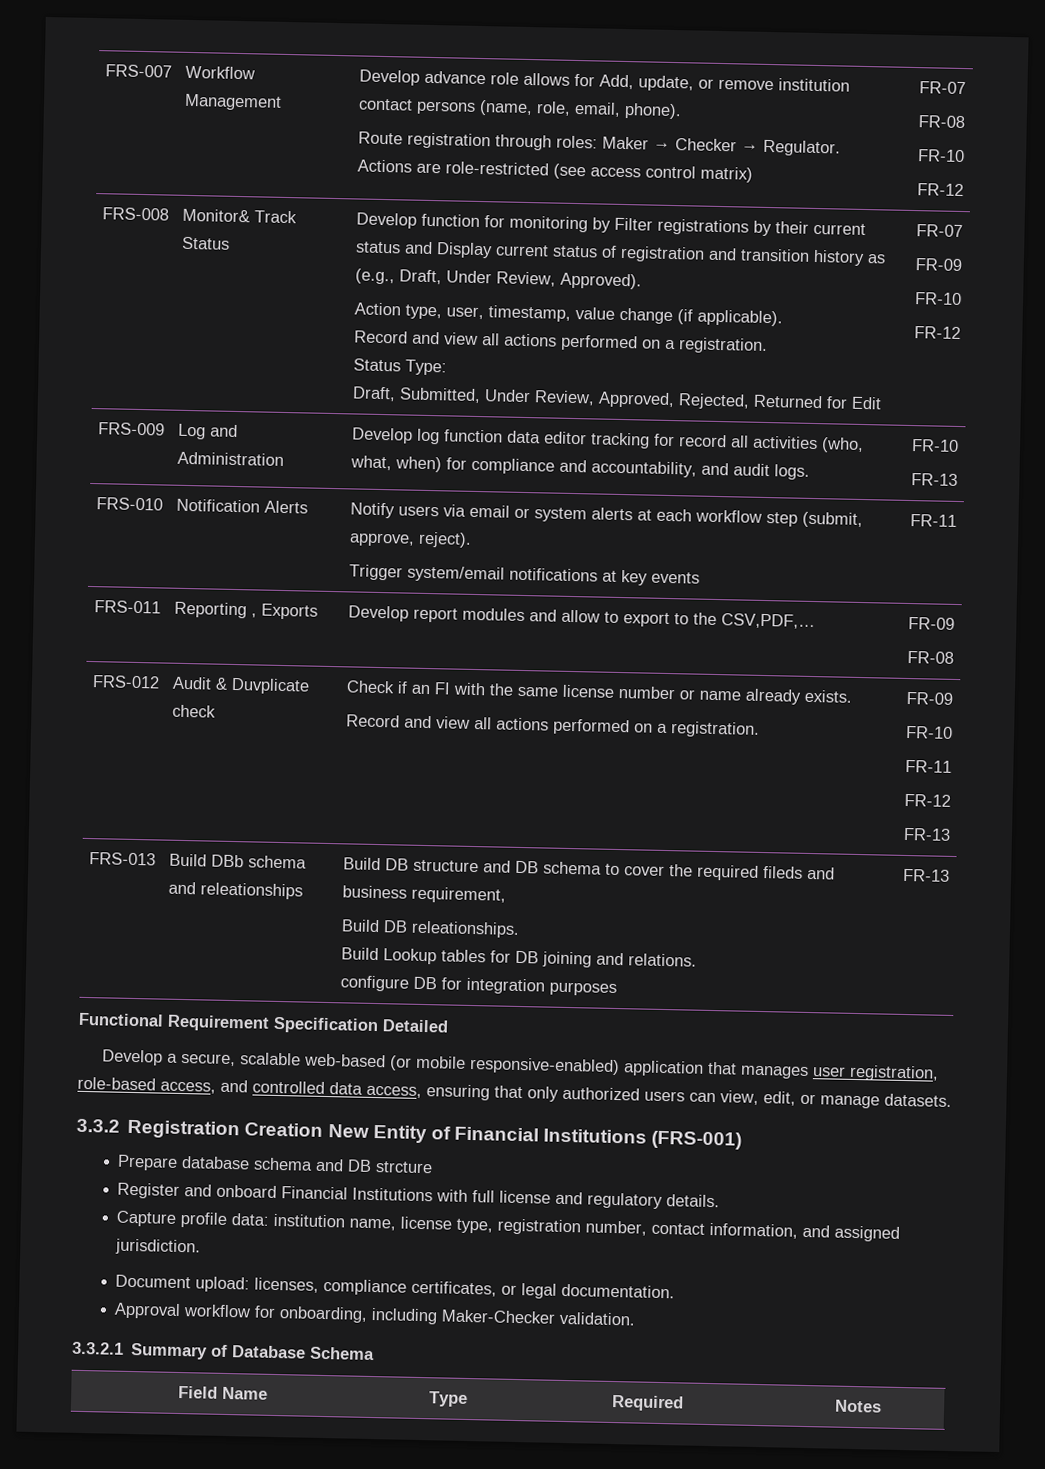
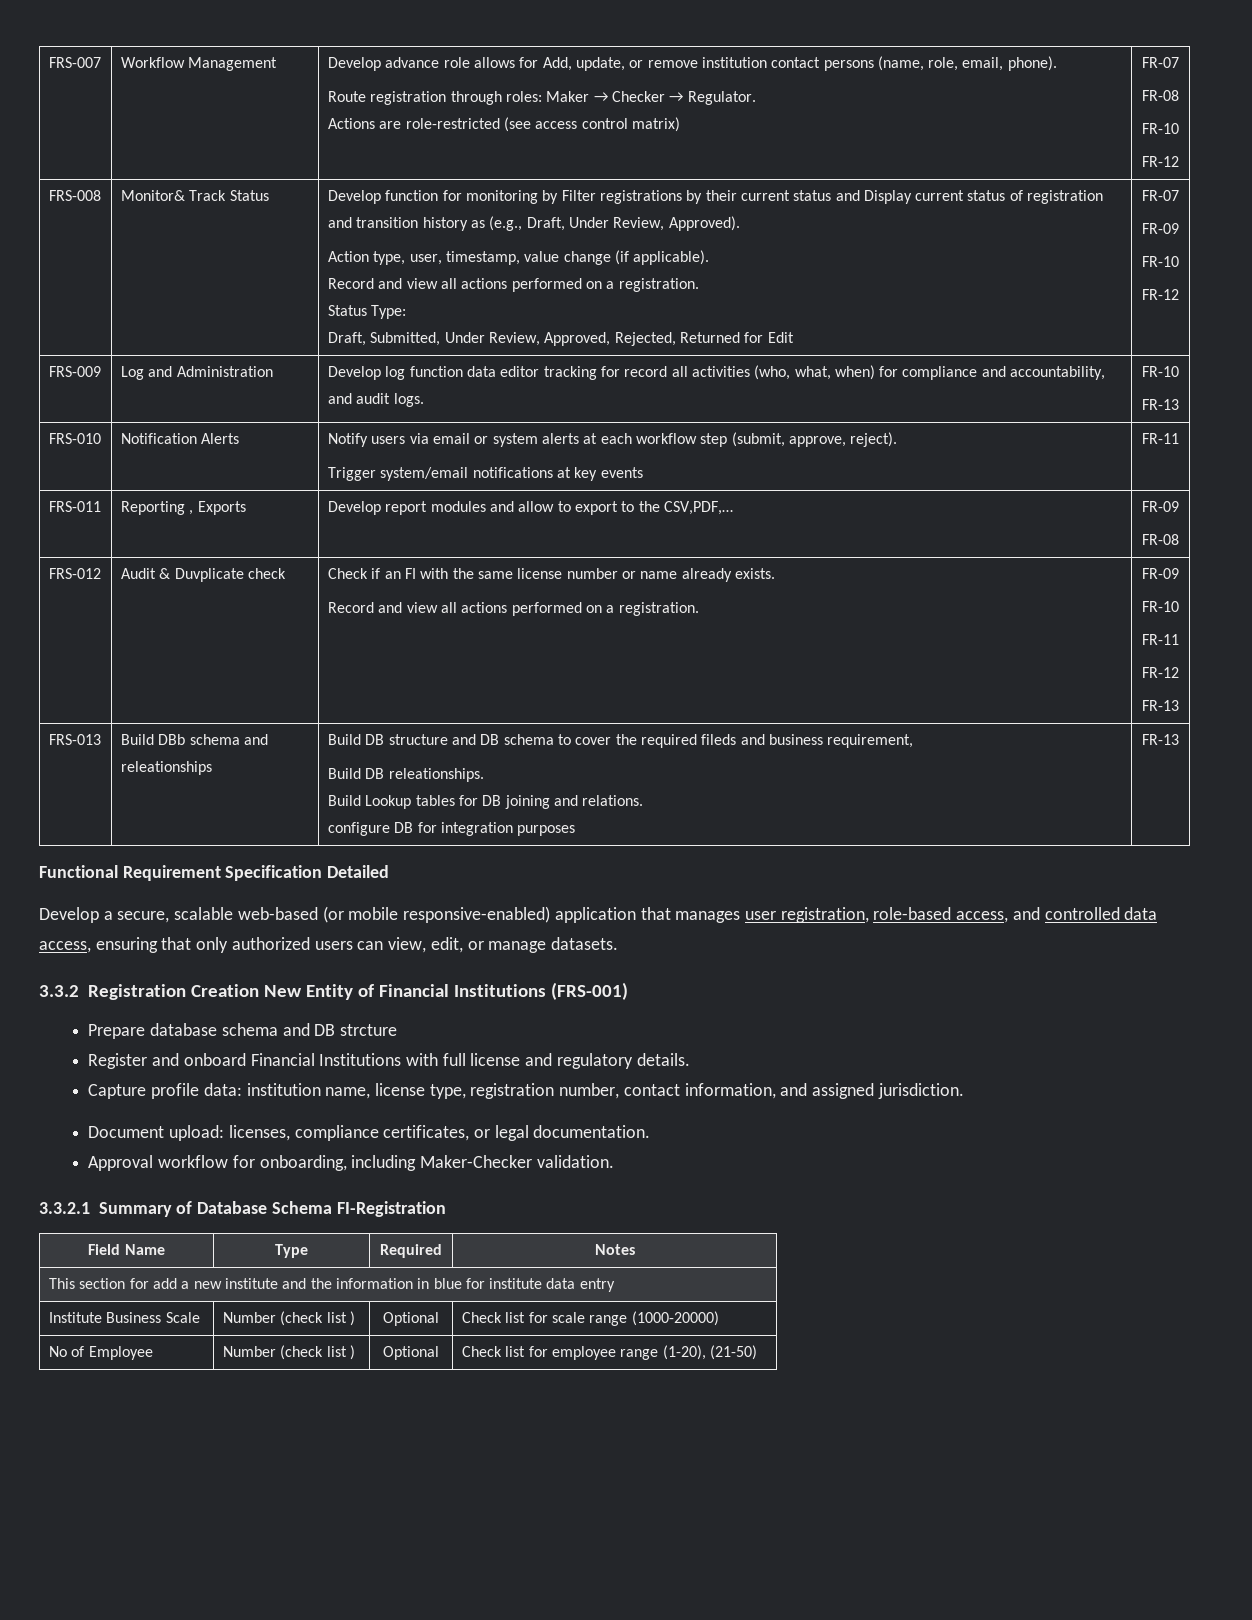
- 3.3.2.1 Summary of Database Schema
+ 3.3.2.1 Summary of Database Schema FI-Registration
+ This section for add a new institute and the information in blue for institute data entry
+ Institute Business Scale | Number (check list ) | Optional | Check list for scale range (1000-20000)
+ No of Employee | Number (check list ) | Optional | Check list for employee range (1-20), (21-50)

